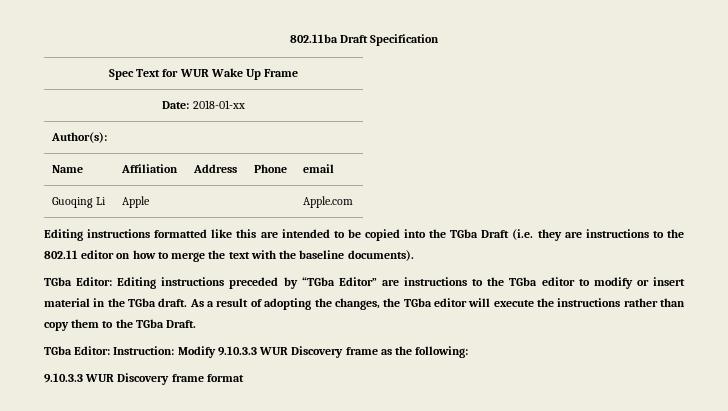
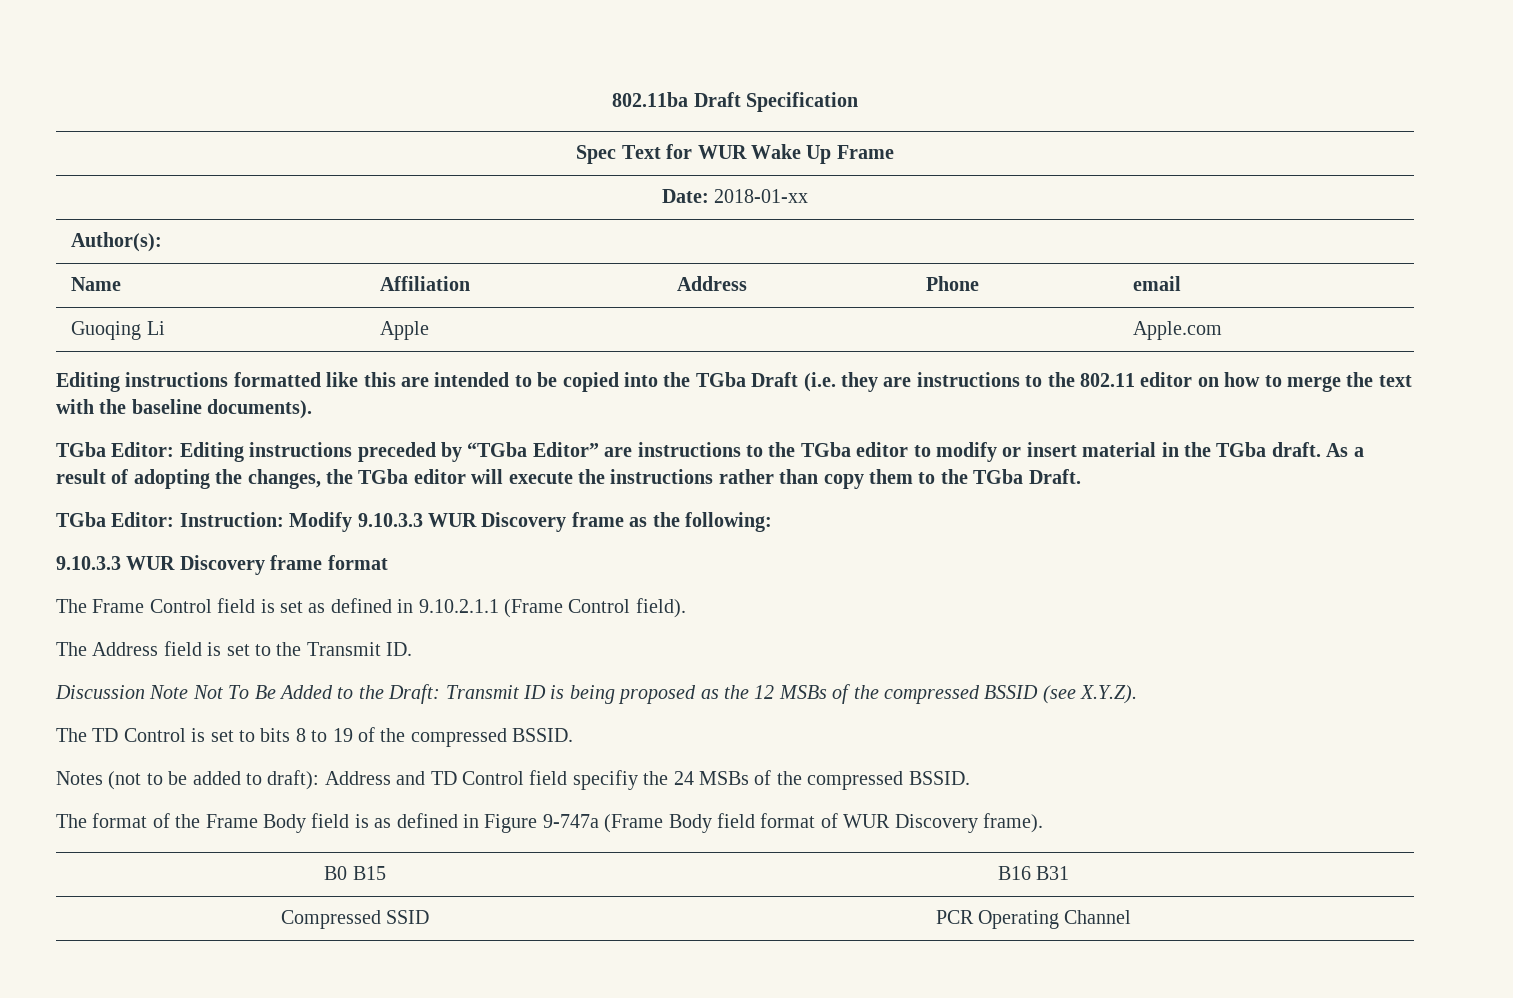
+ The Frame Control field is set as defined in 9.10.2.1.1 (Frame Control field).
+ The Address field is set to the Transmit ID.
+ Discussion Note Not To Be Added to the Draft: Transmit ID is being proposed as the 12 MSBs of the compressed BSSID (see X.Y.Z).
+ The TD Control is set to bits 8 to 19 of the compressed BSSID.
+ Notes (not to be added to draft): Address and TD Control field specifiy the 24 MSBs of the compressed BSSID.
+ The format of the Frame Body field is as defined in Figure 9-747a (Frame Body field format of WUR Discovery frame).
+ B0 B15 | B16 B31
+ Compressed SSID | PCR Operating Channel

